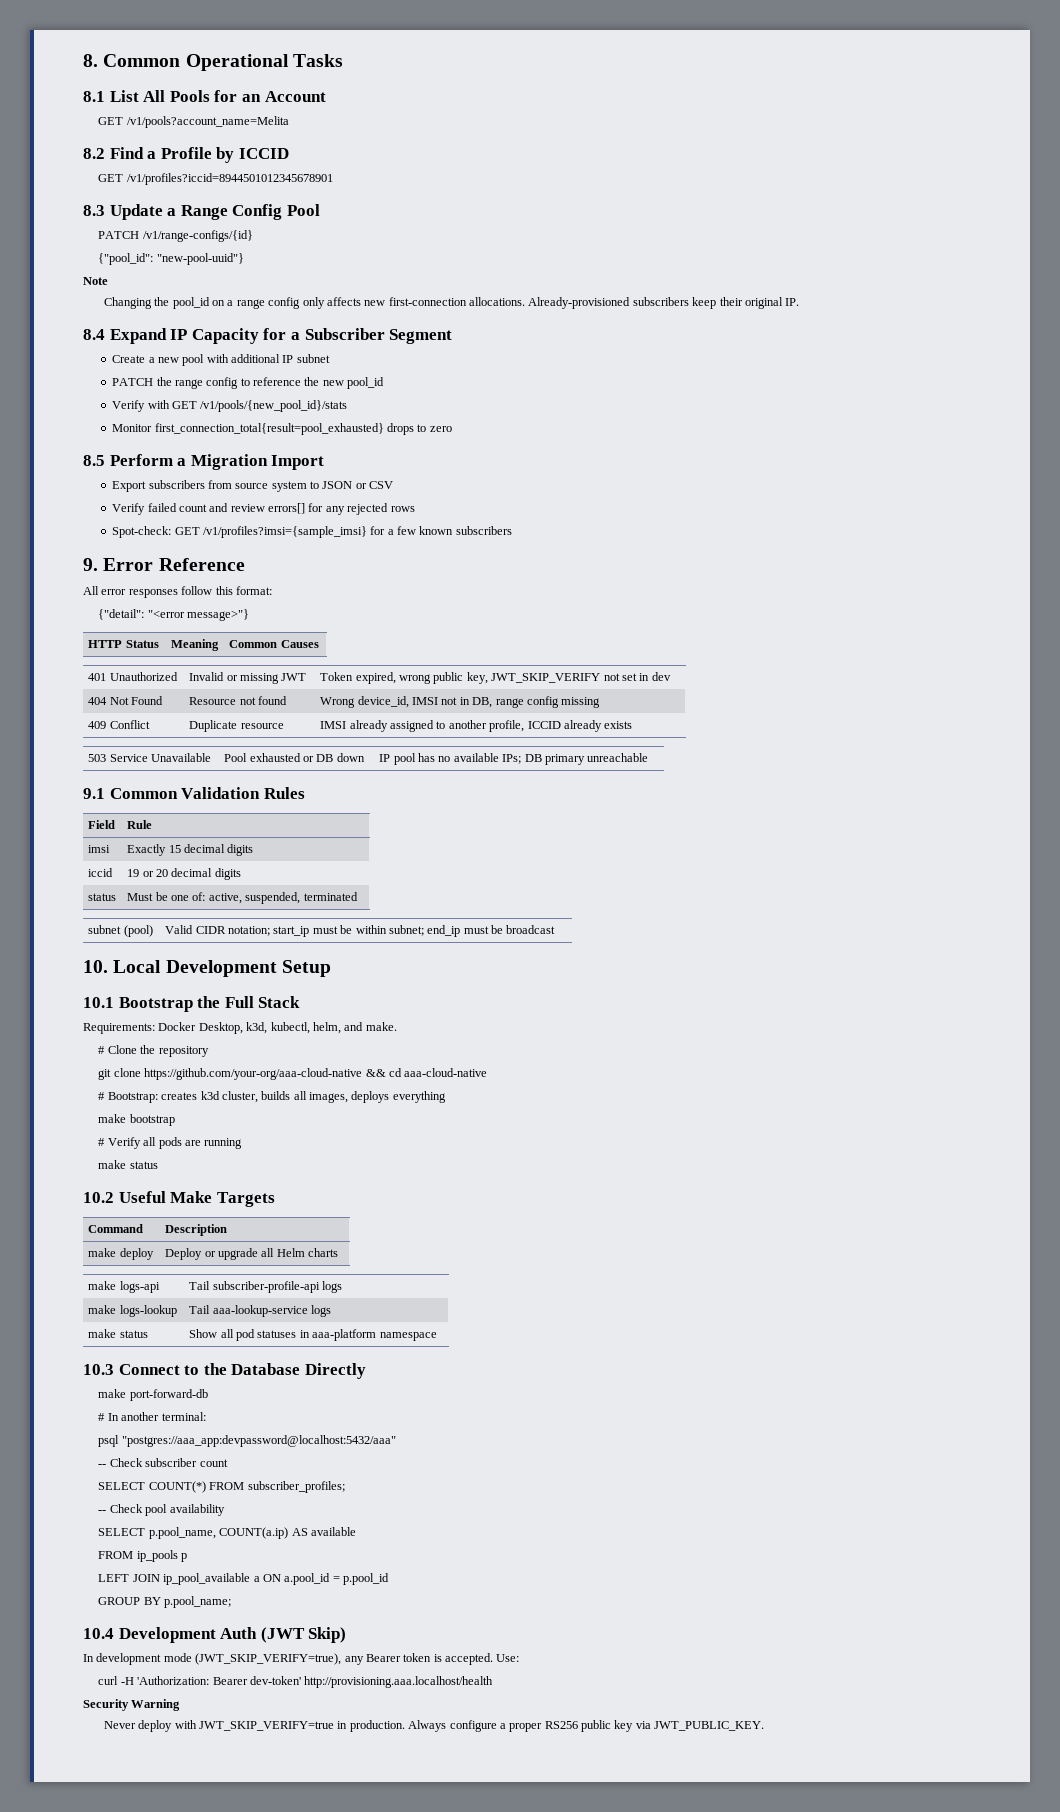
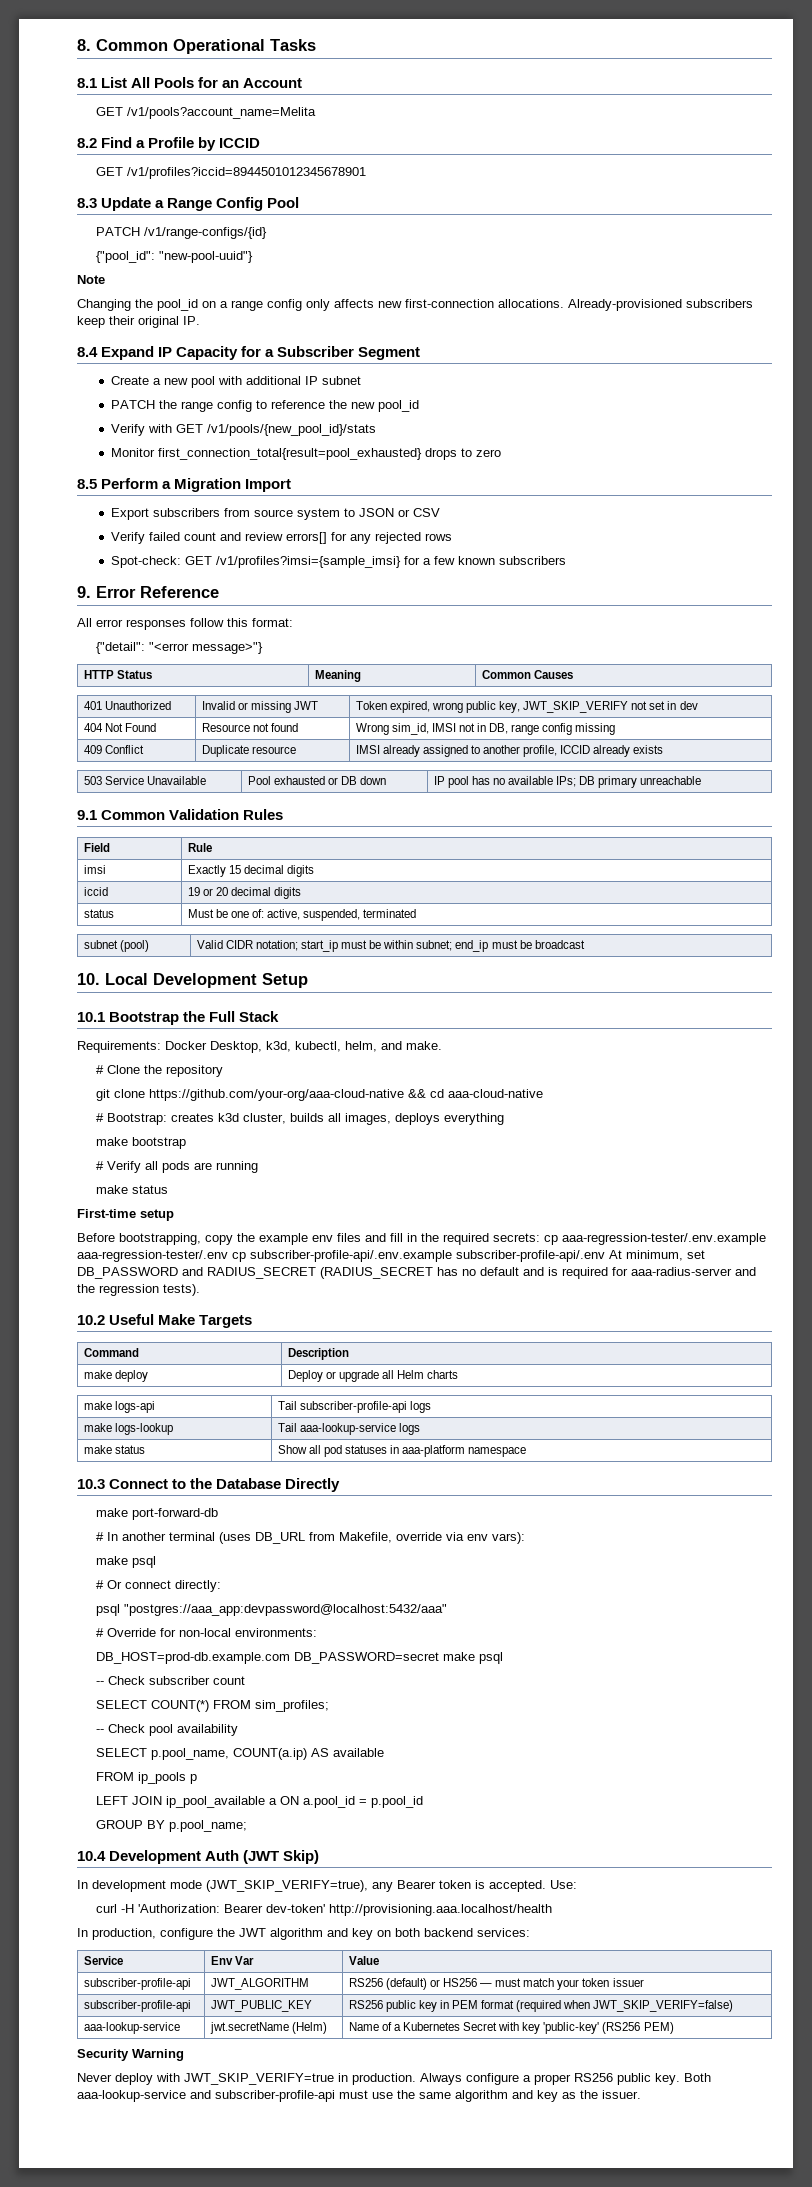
- 404 Not Found | Resource not found | Wrong device_id, IMSI not in DB, range config missing
+ 404 Not Found | Resource not found | Wrong sim_id, IMSI not in DB, range config missing
+ First-time setup
+ Before bootstrapping, copy the example env files and fill in the required secrets: cp aaa-regression-tester/.env.example aaa-regression-tester/.env cp subscriber-profile-api/.env.example subscriber-profile-api/.env At minimum, set DB_PASSWORD and RADIUS_SECRET (RADIUS_SECRET has no default and is required for aaa-radius-server and the regression tests).
- # In another terminal:
+ # In another terminal (uses DB_URL from Makefile, override via env vars):
+ make psql
+ # Or connect directly:
  psql "postgres://aaa_app:devpassword@localhost:5432/aaa"
+ # Override for non-local environments:
+ DB_HOST=prod-db.example.com DB_PASSWORD=secret make psql
- SELECT COUNT(*) FROM subscriber_profiles;
+ SELECT COUNT(*) FROM sim_profiles;
+ In production, configure the JWT algorithm and key on both backend services:
+ Service | Env Var | Value
+ subscriber-profile-api | JWT_ALGORITHM | RS256 (default) or HS256 — must match your token issuer
+ subscriber-profile-api | JWT_PUBLIC_KEY | RS256 public key in PEM format (required when JWT_SKIP_VERIFY=false)
+ aaa-lookup-service | jwt.secretName (Helm) | Name of a Kubernetes Secret with key 'public-key' (RS256 PEM)
- Always configure a proper RS256 public key via JWT_PUBLIC_KEY.
+ Always configure a proper RS256 public key. Both aaa-lookup-service and subscriber-profile-api must use the same algorithm and key as the issuer.

